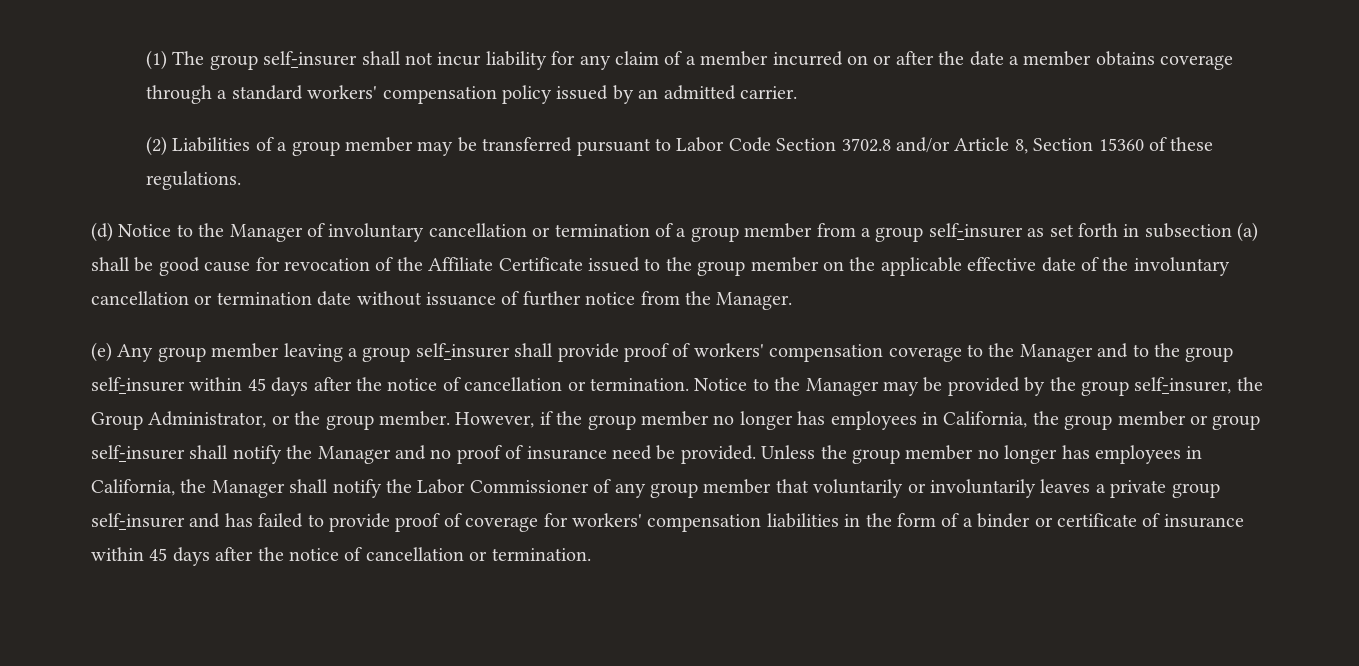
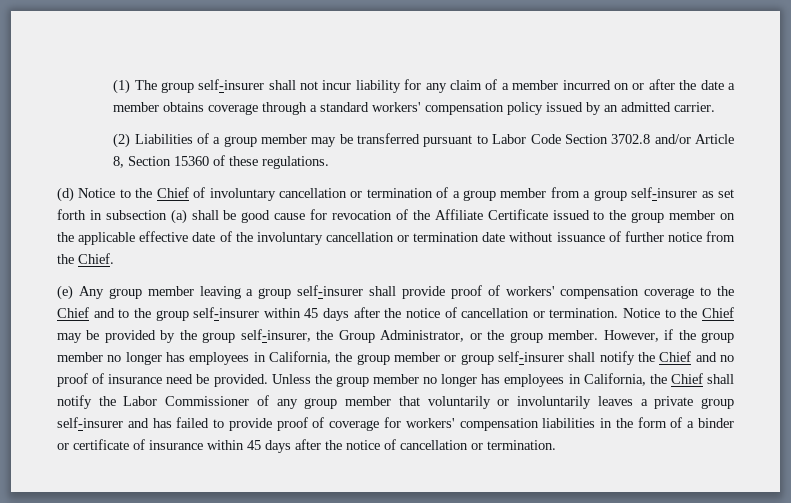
- (d) Notice to the Manager of involuntary cancellation or termination of a group member from a group self-insurer as set forth in subsection (a) shall be good cause for revocation of the Affiliate Certificate issued to the group member on the applicable effective date of the involuntary cancellation or termination date without issuance of further notice from the Manager.
+ (d) Notice to the Chief of involuntary cancellation or termination of a group member from a group self-insurer as set forth in subsection (a) shall be good cause for revocation of the Affiliate Certificate issued to the group member on the applicable effective date of the involuntary cancellation or termination date without issuance of further notice from the Chief.
- (e) Any group member leaving a group self-insurer shall provide proof of workers' compensation coverage to the Manager and to the group self-insurer within 45 days after the notice of cancellation or termination.
+ (e) Any group member leaving a group self-insurer shall provide proof of workers' compensation coverage to the Chief and to the group self-insurer within 45 days after the notice of cancellation or termination.
- Notice to the Manager may be provided by the group self-insurer, the Group Administrator, or the group member.
+ Notice to the Chief may be provided by the group self-insurer, the Group Administrator, or the group member.
- However, if the group member no longer has employees in California, the group member or group self-insurer shall notify the Manager and no proof of insurance need be provided.
+ However, if the group member no longer has employees in California, the group member or group self-insurer shall notify the Chief and no proof of insurance need be provided.
- Unless the group member no longer has employees in California, the Manager shall notify the Labor Commissioner of any group member that voluntarily or involuntarily leaves a private group self-insurer and has failed to provide proof of coverage for workers' compensation liabilities in the form of a binder or certificate of insurance within 45 days after the notice of cancellation or termination.
+ Unless the group member no longer has employees in California, the Chief shall notify the Labor Commissioner of any group member that voluntarily or involuntarily leaves a private group self-insurer and has failed to provide proof of coverage for workers' compensation liabilities in the form of a binder or certificate of insurance within 45 days after the notice of cancellation or termination.

